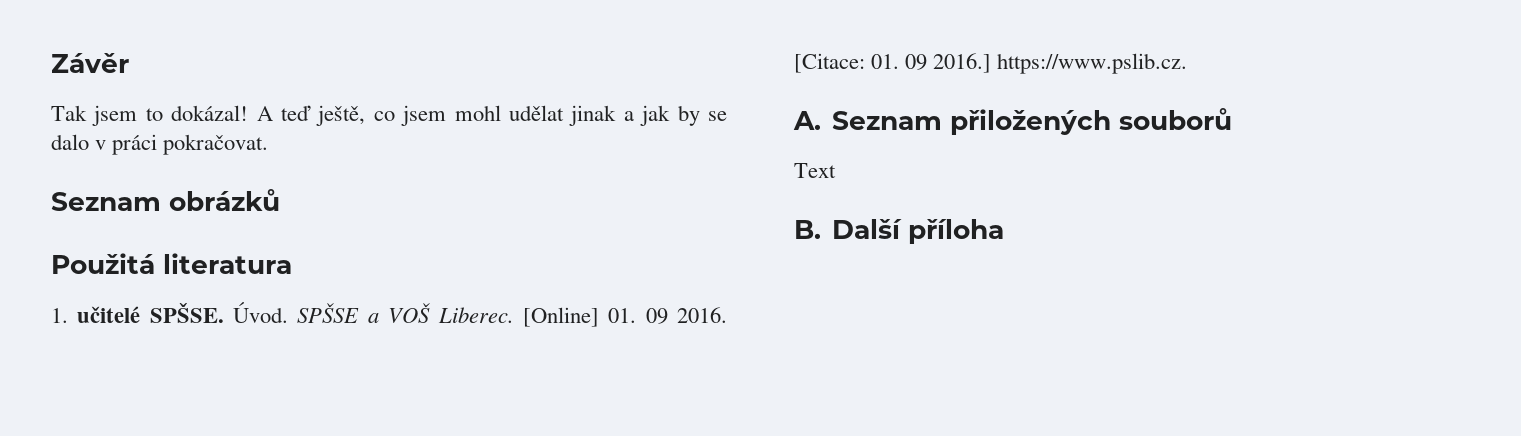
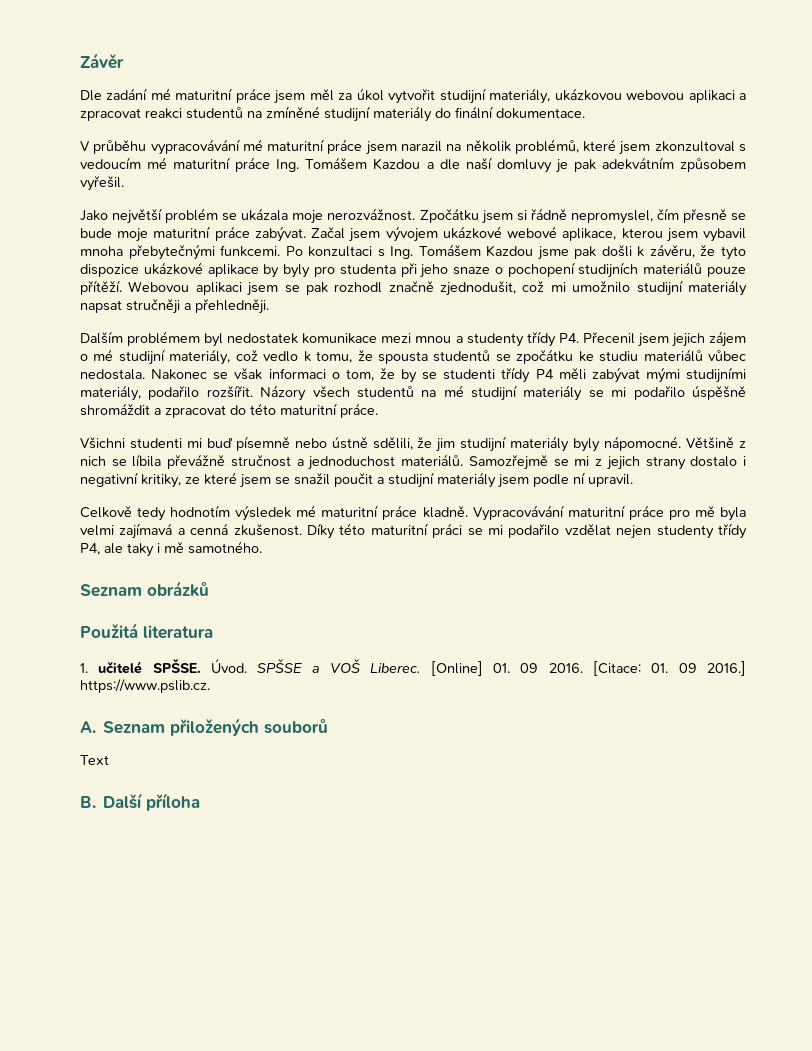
- Tak jsem to dokázal! A teď ještě, co jsem mohl udělat jinak a jak by se dalo v práci pokračovat.
+ Dle zadání mé maturitní práce jsem měl za úkol vytvořit studijní materiály, ukázkovou webovou aplikaci a zpracovat reakci studentů na zmíněné studijní materiály do finální dokumentace.
+ V průběhu vypracovávání mé maturitní práce jsem narazil na několik problémů, které jsem zkonzultoval s vedoucím mé maturitní práce Ing. Tomášem Kazdou a dle naší domluvy je pak adekvátním způsobem vyřešil.
+ Jako největší problém se ukázala moje nerozvážnost. Zpočátku jsem si řádně nepromyslel, čím přesně se bude moje maturitní práce zabývat. Začal jsem vývojem ukázkové webové aplikace, kterou jsem vybavil mnoha přebytečnými funkcemi. Po konzultaci s Ing. Tomášem Kazdou jsme pak došli k závěru, že tyto dispozice ukázkové aplikace by byly pro studenta při jeho snaze o pochopení studijních materiálů pouze přítěží. Webovou aplikaci jsem se pak rozhodl značně zjednodušit, což mi umožnilo studijní materiály napsat stručněji a přehledněji.
+ Dalším problémem byl nedostatek komunikace mezi mnou a studenty třídy P4. Přecenil jsem jejich zájem o mé studijní materiály, což vedlo k tomu, že spousta studentů se zpočátku ke studiu materiálů vůbec nedostala. Nakonec se však informaci o tom, že by se studenti třídy P4 měli zabývat mými studijními materiály, podařilo rozšířit. Názory všech studentů na mé studijní materiály se mi podařilo úspěšně shromáždit a zpracovat do této maturitní práce.
+ Všichni studenti mi buď písemně nebo ústně sdělili, že jim studijní materiály byly nápomocné. Většině z nich se líbila převážně stručnost a jednoduchost materiálů. Samozřejmě se mi z jejich strany dostalo i negativní kritiky, ze které jsem se snažil poučit a studijní materiály jsem podle ní upravil.
+ Celkově tedy hodnotím výsledek mé maturitní práce kladně. Vypracovávání maturitní práce pro mě byla velmi zajímavá a cenná zkušenost. Díky této maturitní práci se mi podařilo vzdělat nejen studenty třídy P4, ale taky i mě samotného.

